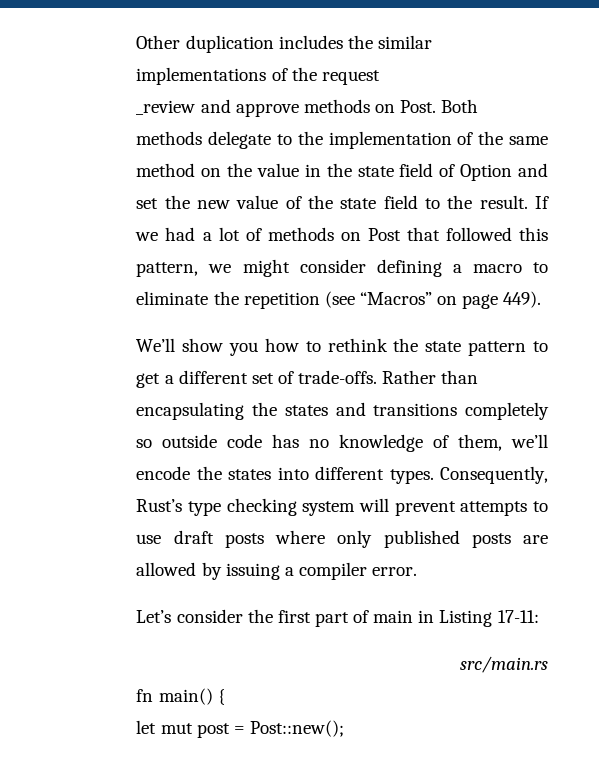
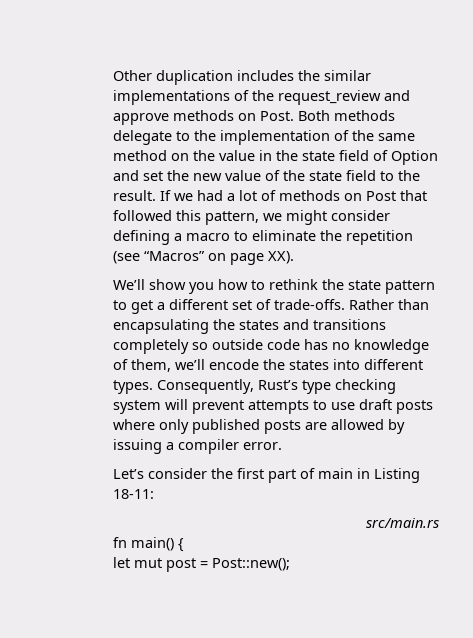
- Other duplication includes the similar implementations of the request
- _review and approve methods on Post.
+ Other duplication includes the similar implementations of the request_review and approve methods on Post.
- If we had a lot of methods on Post that followed this pattern, we might consider defining a macro to eliminate the repetition (see “Macros” on page 449).
+ If we had a lot of methods on Post that followed this pattern, we might consider defining a macro to eliminate the repetition (see “Macros” on page XX).
- Let’s consider the first part of main in Listing 17-11:
+ Let’s consider the first part of main in Listing 18-11:

